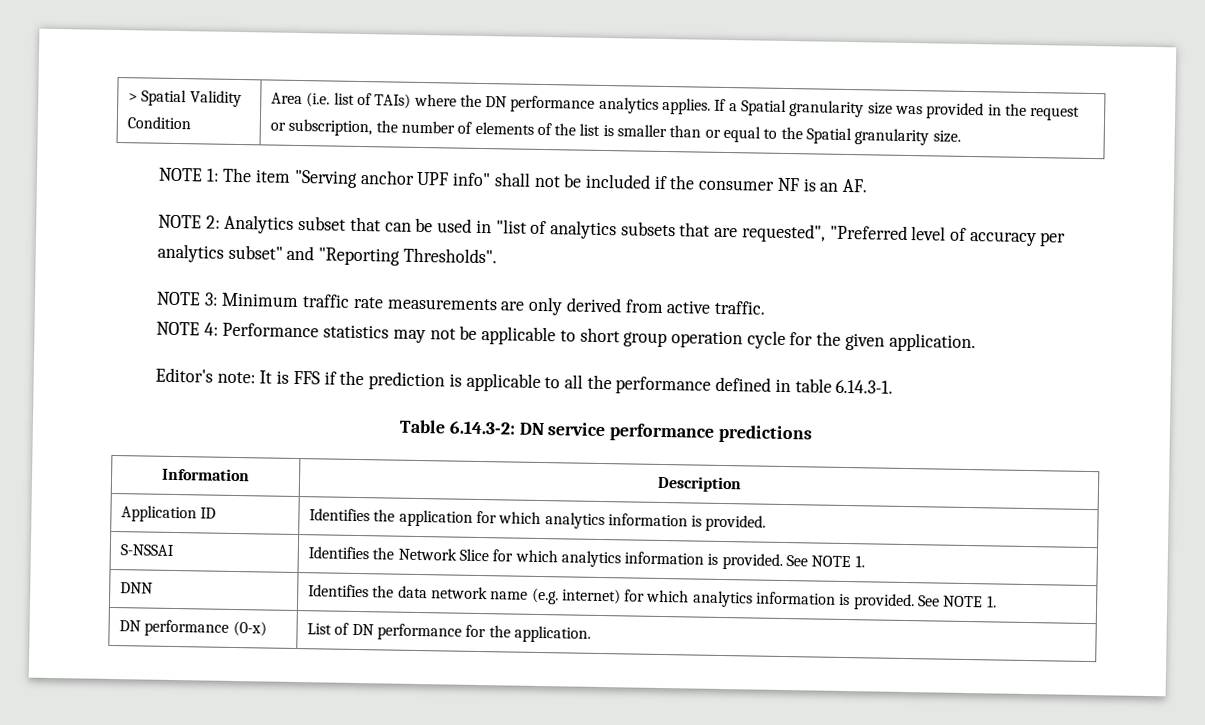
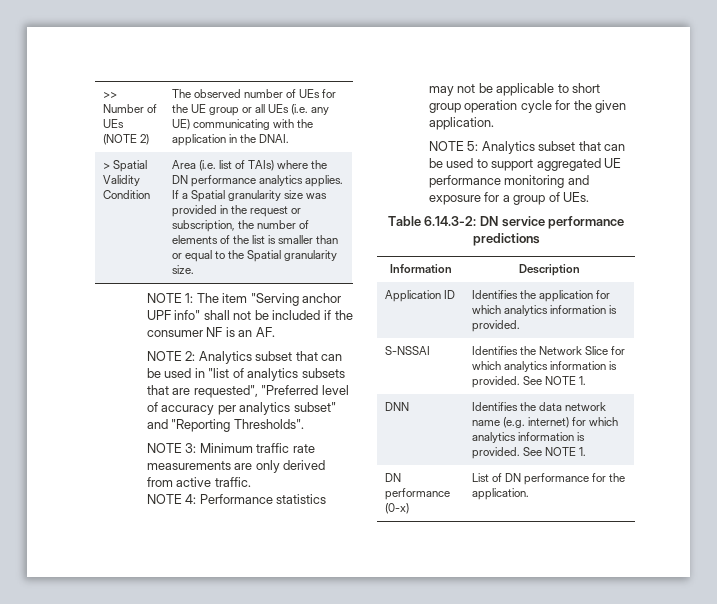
+ >> Number of UEs (NOTE 2) | The observed number of UEs for the UE group or all UEs (i.e. any UE) communicating with the application in the DNAI.
- Editor's note: It is FFS if the prediction is applicable to all the performance defined in table 6.14.3-1.
+ NOTE 5: Analytics subset that can be used to support aggregated UE performance monitoring and exposure for a group of UEs.

